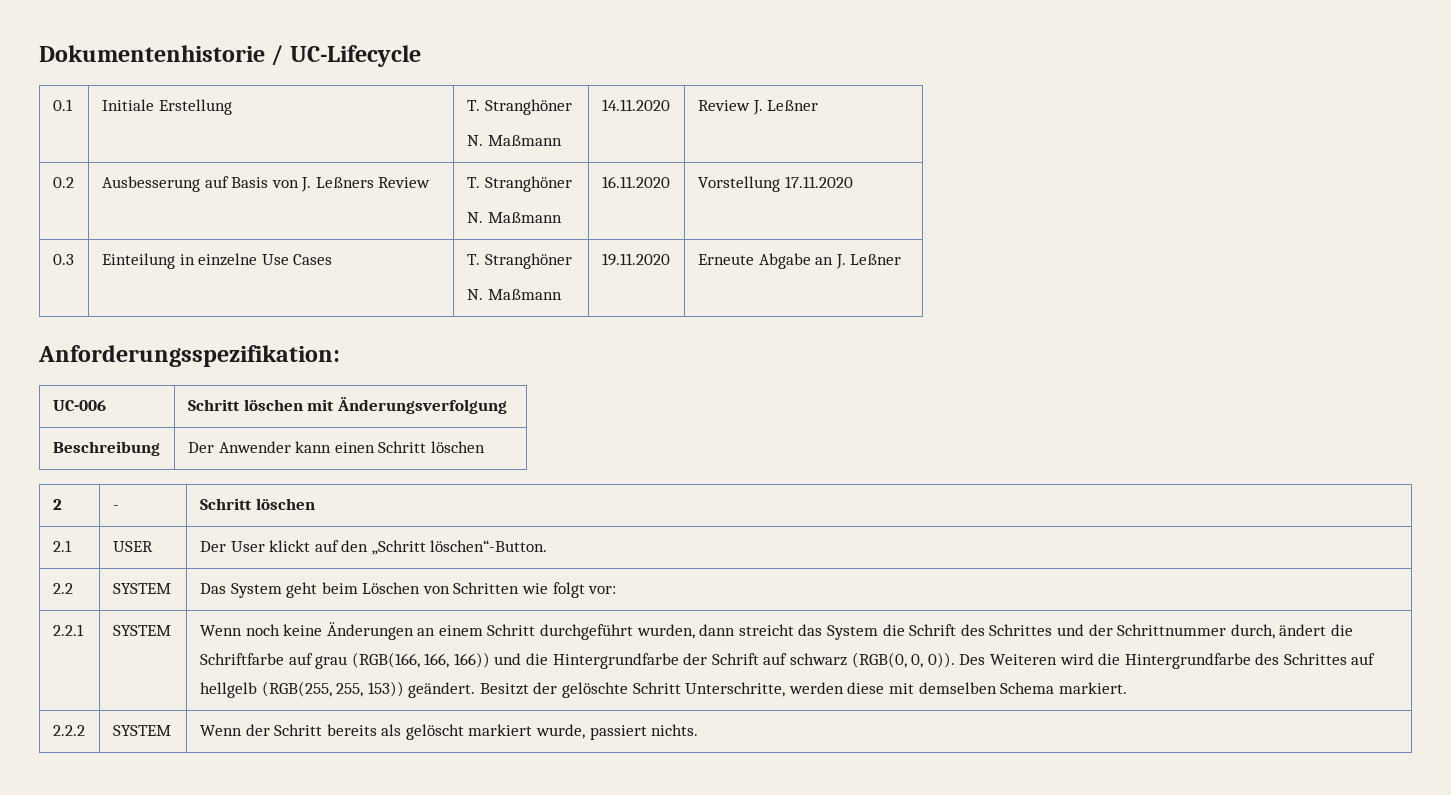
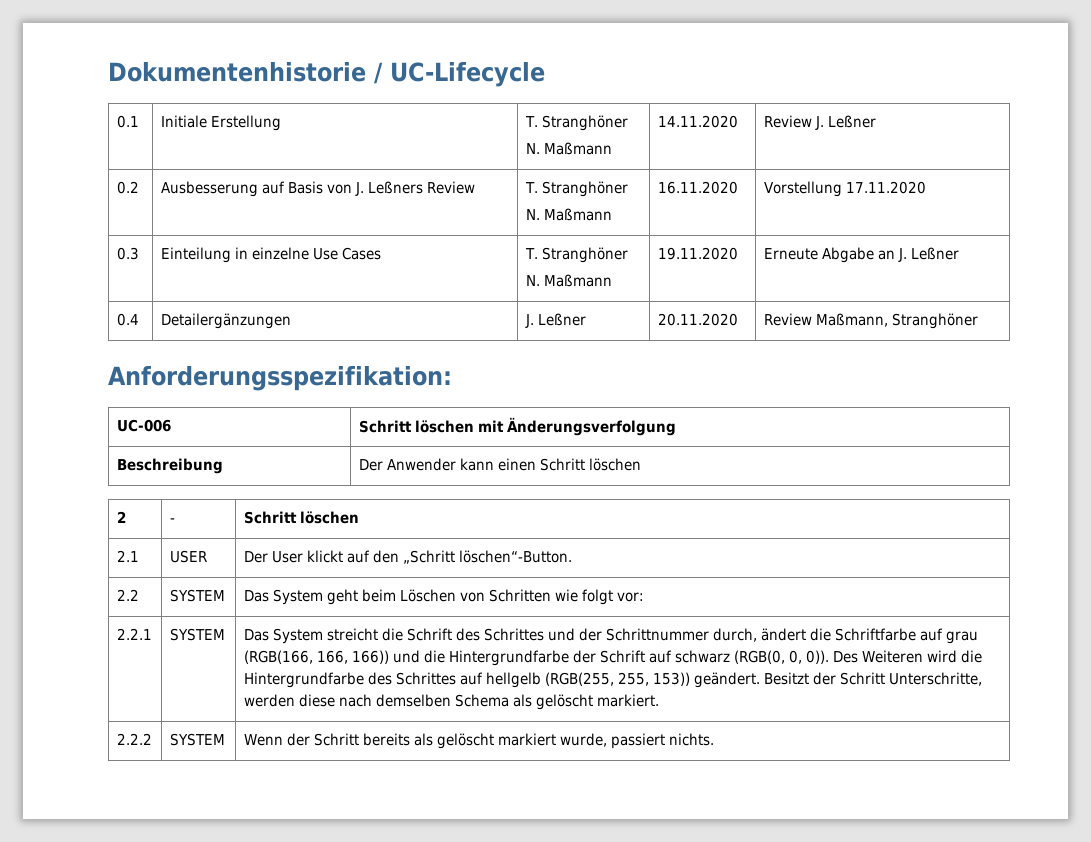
+ 0.4 | Detailergänzungen | J. Leßner | 20.11.2020 | Review Maßmann, Stranghöner
- Wenn noch keine Änderungen an einem Schritt durchgeführt wurden, dann streicht das System die Schrift des Schrittes und der Schrittnummer durch, ändert die Schriftfarbe auf grau (RGB(166, 166, 166)) und die Hintergrundfarbe der Schrift auf schwarz (RGB(0, 0, 0)).
+ Das System streicht die Schrift des Schrittes und der Schrittnummer durch, ändert die Schriftfarbe auf grau (RGB(166, 166, 166)) und die Hintergrundfarbe der Schrift auf schwarz (RGB(0, 0, 0)).
- Besitzt der gelöschte Schritt Unterschritte, werden diese mit demselben Schema markiert.
+ Besitzt der Schritt Unterschritte, werden diese nach demselben Schema als gelöscht markiert.

